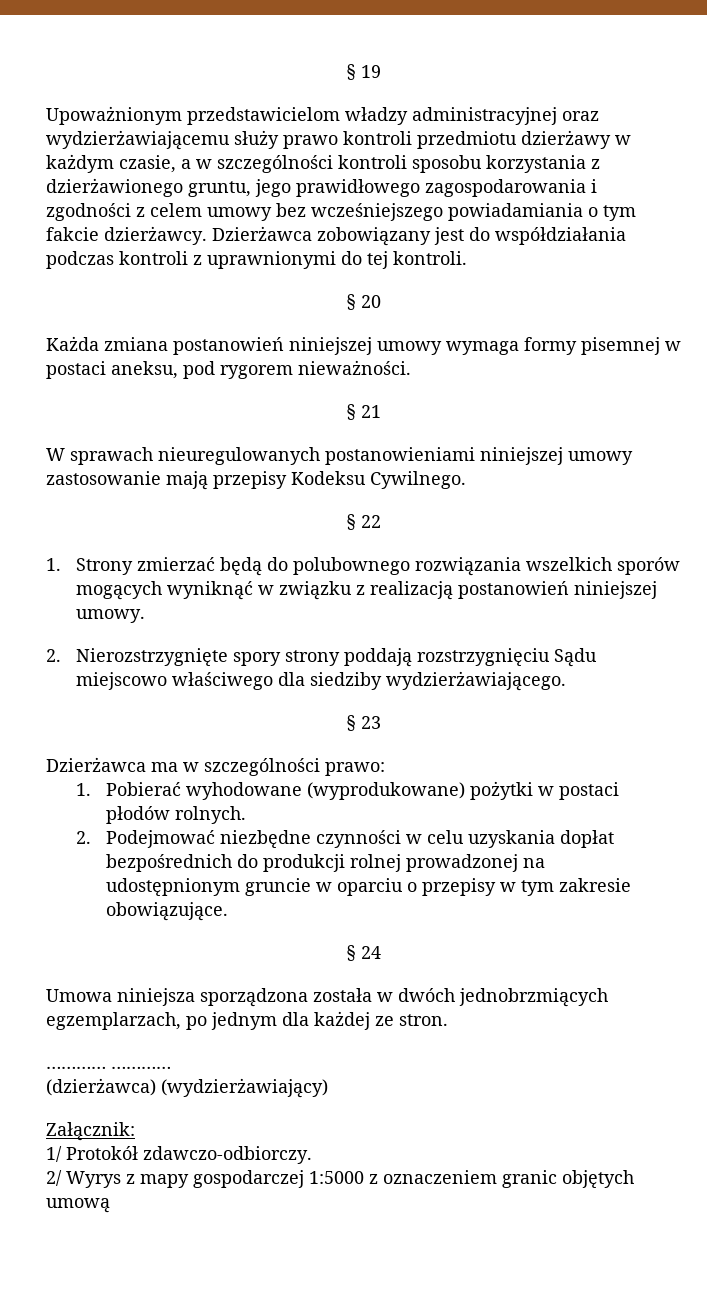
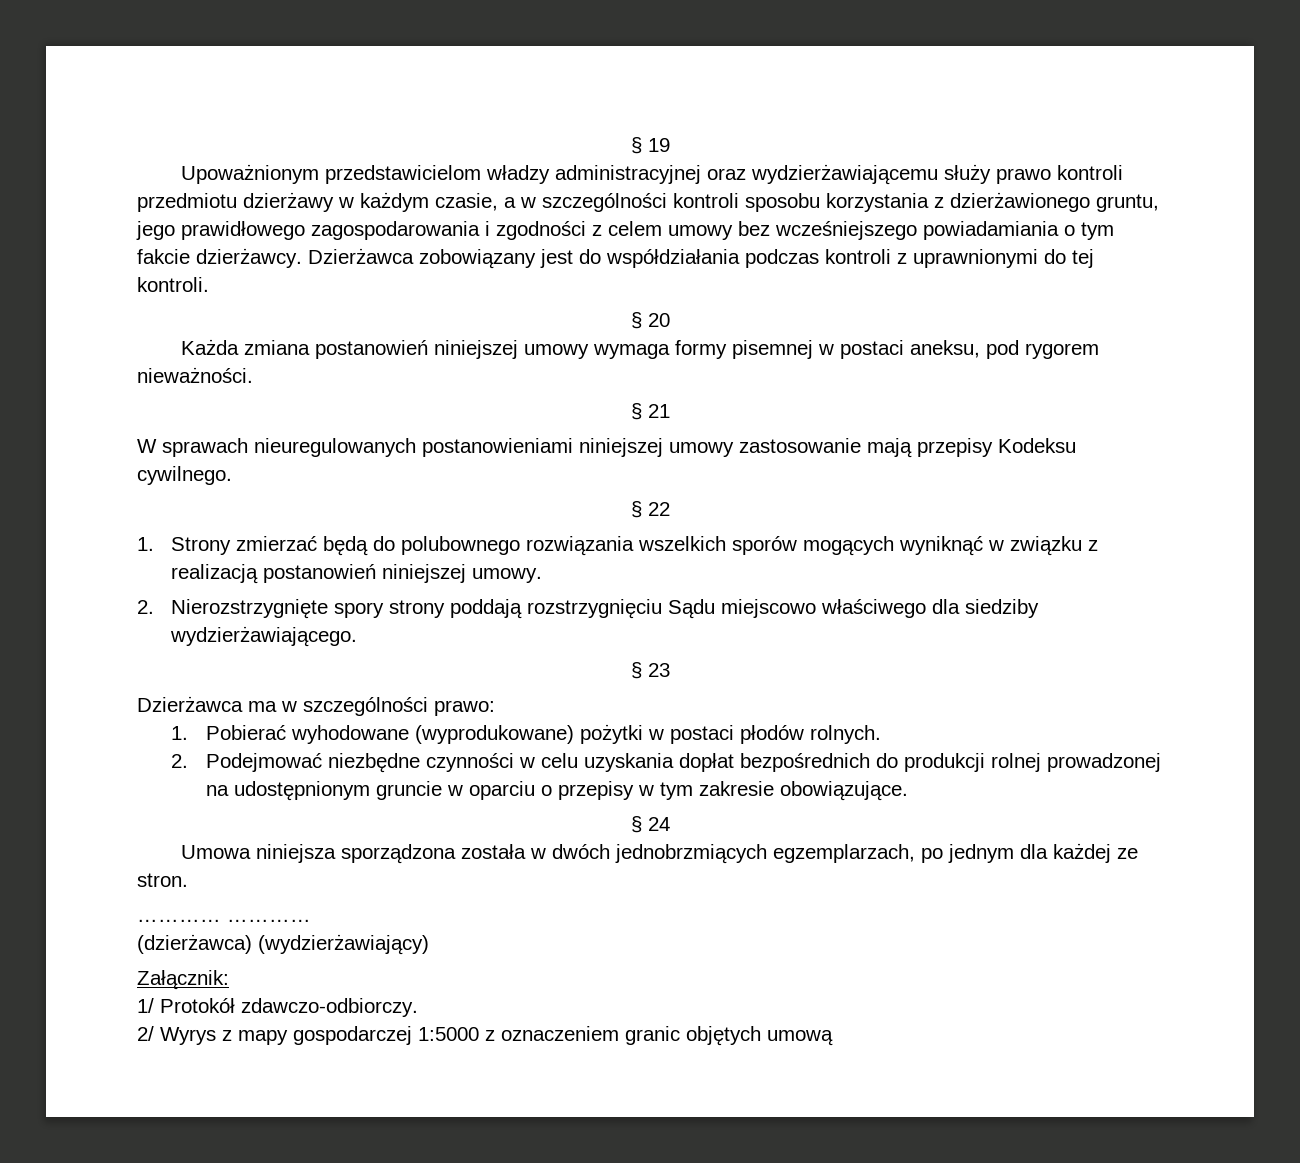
- W sprawach nieuregulowanych postanowieniami niniejszej umowy zastosowanie mają przepisy Kodeksu Cywilnego.
+ W sprawach nieuregulowanych postanowieniami niniejszej umowy zastosowanie mają przepisy Kodeksu cywilnego.

